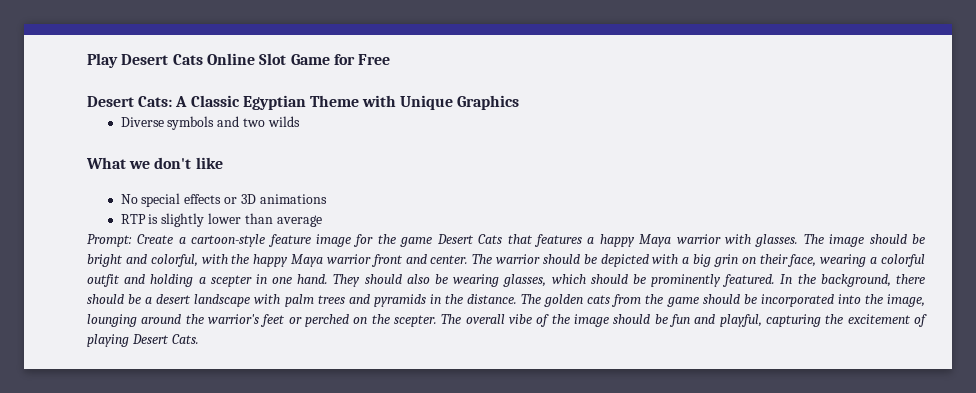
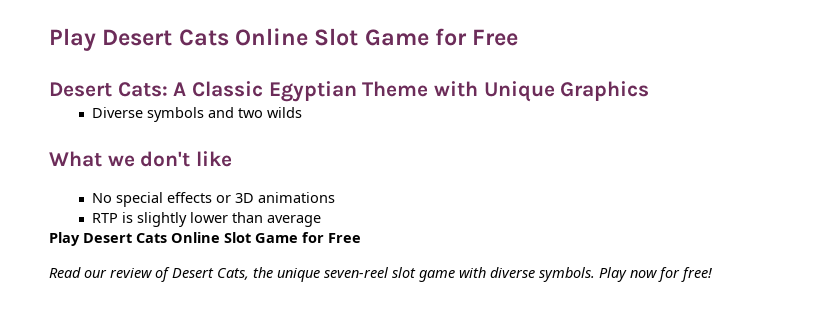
  RTP is slightly lower than average
- Prompt: Create a cartoon-style feature image for the game Desert Cats that features a happy Maya warrior with glasses. The image should be bright and colorful, with the happy Maya warrior front and center. The warrior should be depicted with a big grin on their face, wearing a colorful outfit and holding a scepter in one hand. They should also be wearing glasses, which should be prominently featured. In the background, there should be a desert landscape with palm trees and pyramids in the distance. The golden cats from the game should be incorporated into the image, lounging around the warrior's feet or perched on the scepter. The overall vibe of the image should be fun and playful, capturing the excitement of playing Desert Cats.
+ Play Desert Cats Online Slot Game for Free
+ Read our review of Desert Cats, the unique seven-reel slot game with diverse symbols. Play now for free!

